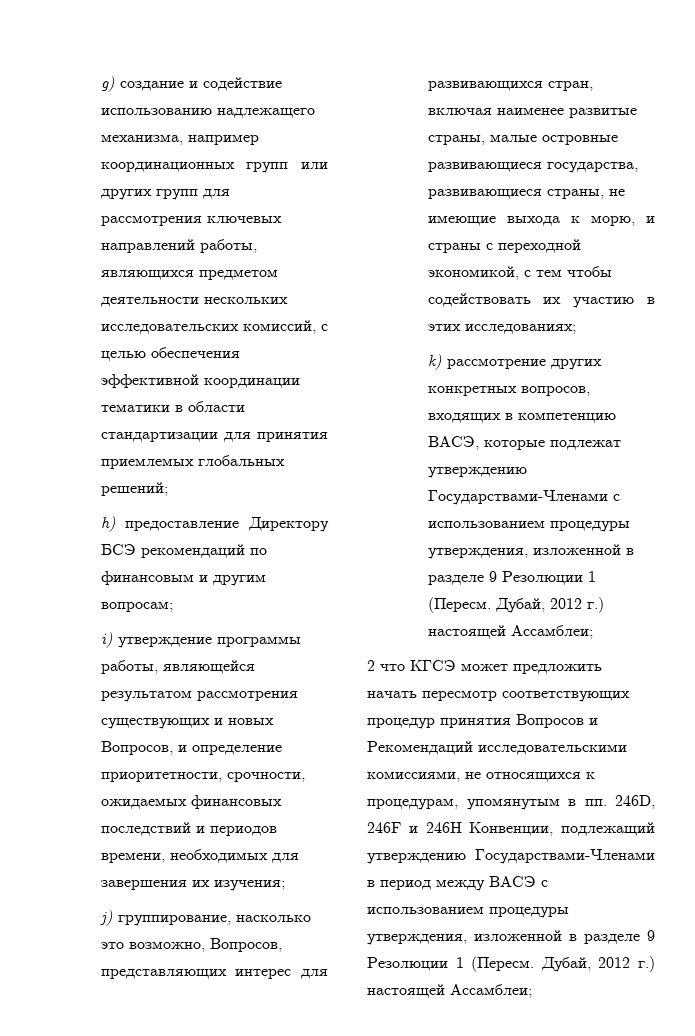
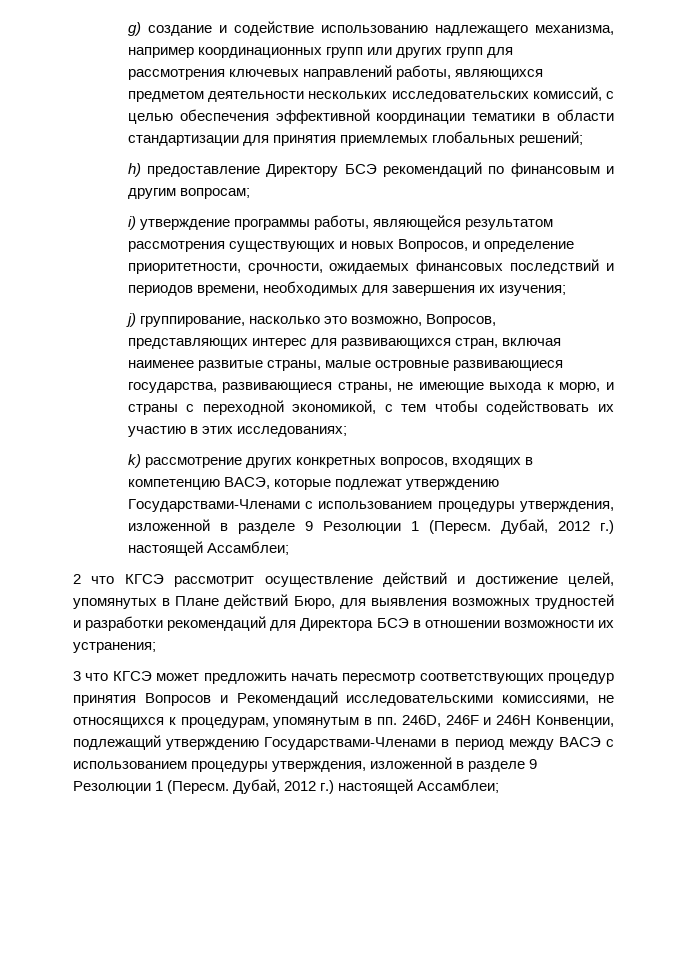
- 2 что КГСЭ может предложить начать пересмотр соответствующих процедур принятия Вопросов и Рекомендаций исследовательскими комиссиями, не относящихся к процедурам, упомянутым в пп. 246D, 246F и 246H Конвенции, подлежащий утверждению Государствами-Членами в период между ВАСЭ с использованием процедуры утверждения, изложенной в разделе 9 Резолюции 1 (Пересм.
+ 2 что КГСЭ рассмотрит осуществление действий и достижение целей, упомянутых в Плане действий Бюро, для выявления возможных трудностей и разработки рекомендаций для Директора БСЭ в отношении возможности их устранения;
+ 3 что КГСЭ может предложить начать пересмотр соответствующих процедур принятия Вопросов и Рекомендаций исследовательскими комиссиями, не относящихся к процедурам, упомянутым в пп. 246D, 246F и 246H Конвенции, подлежащий утверждению Государствами-Членами в период между ВАСЭ с использованием процедуры утверждения, изложенной в разделе 9 Резолюции 1 (Пересм.

